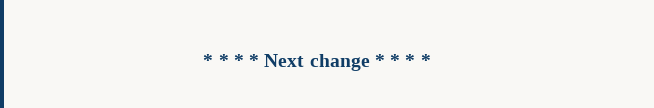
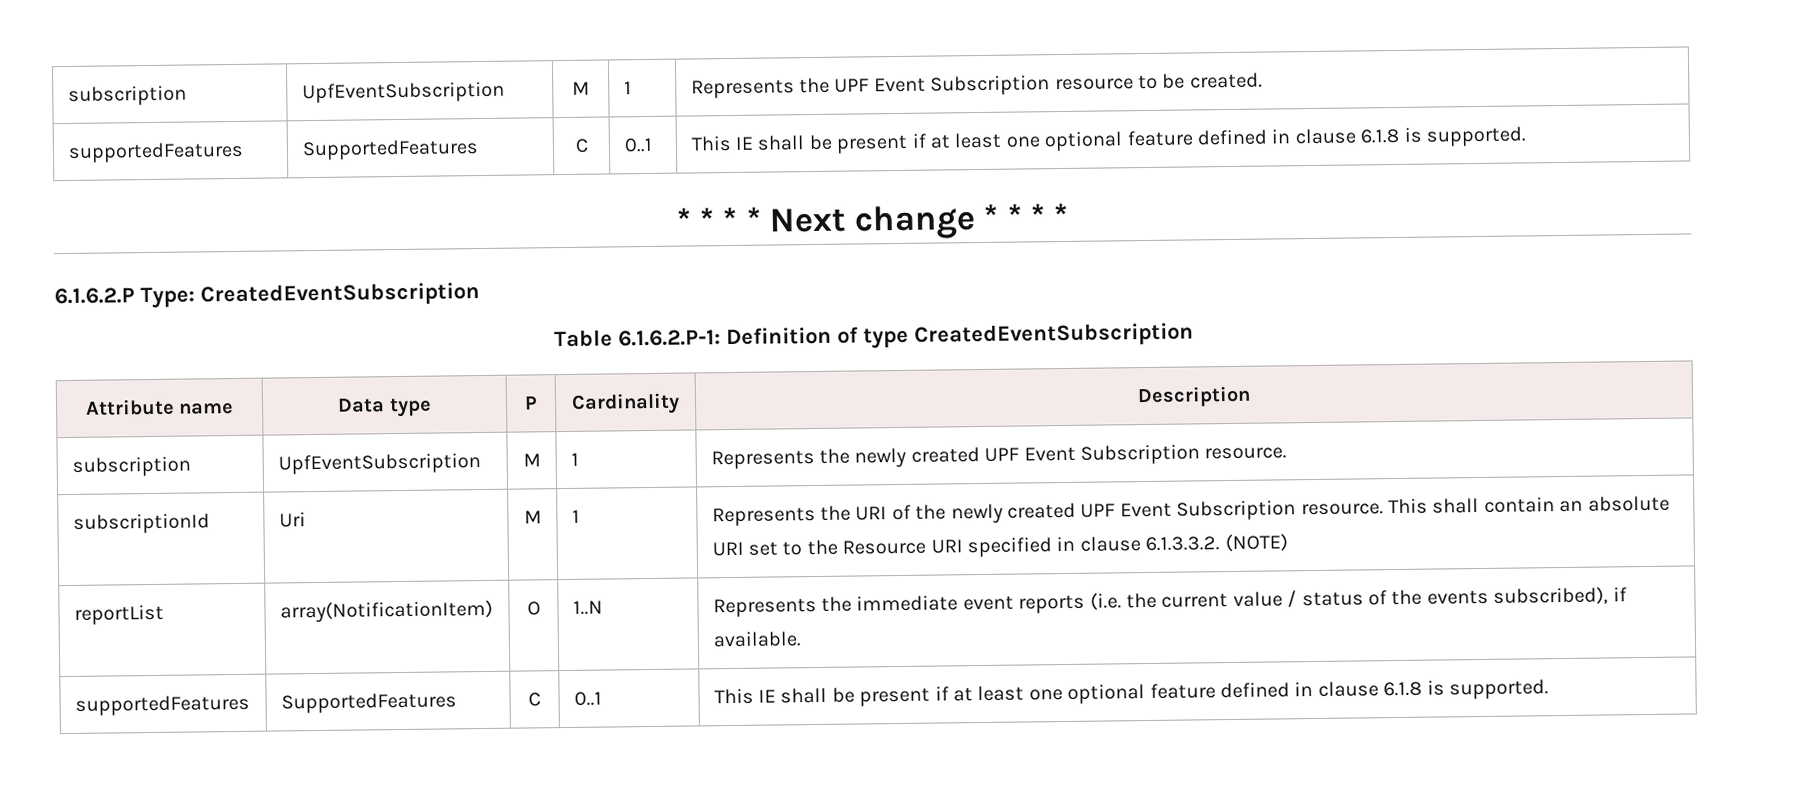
+ subscription | UpfEventSubscription | M | 1 | Represents the UPF Event Subscription resource to be created.
+ supportedFeatures | SupportedFeatures | C | 0..1 | This IE shall be present if at least one optional feature defined in clause 6.1.8 is supported.
+ 6.1.6.2.P Type: CreatedEventSubscription
+ Table 6.1.6.2.P-1: Definition of type CreatedEventSubscription
+ Attribute name | Data type | P | Cardinality | Description
+ subscription | UpfEventSubscription | M | 1 | Represents the newly created UPF Event Subscription resource.
+ subscriptionId | Uri | M | 1 | Represents the URI of the newly created UPF Event Subscription resource. This shall contain an absolute URI set to the Resource URI specified in clause 6.1.3.3.2. (NOTE)
+ reportList | array(NotificationItem) | O | 1..N | Represents the immediate event reports (i.e. the current value / status of the events subscribed), if available.
+ supportedFeatures | SupportedFeatures | C | 0..1 | This IE shall be present if at least one optional feature defined in clause 6.1.8 is supported.

